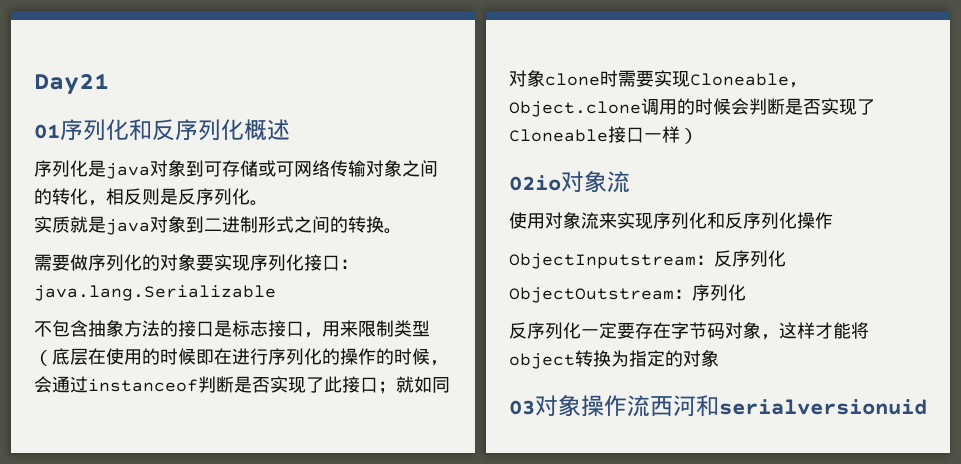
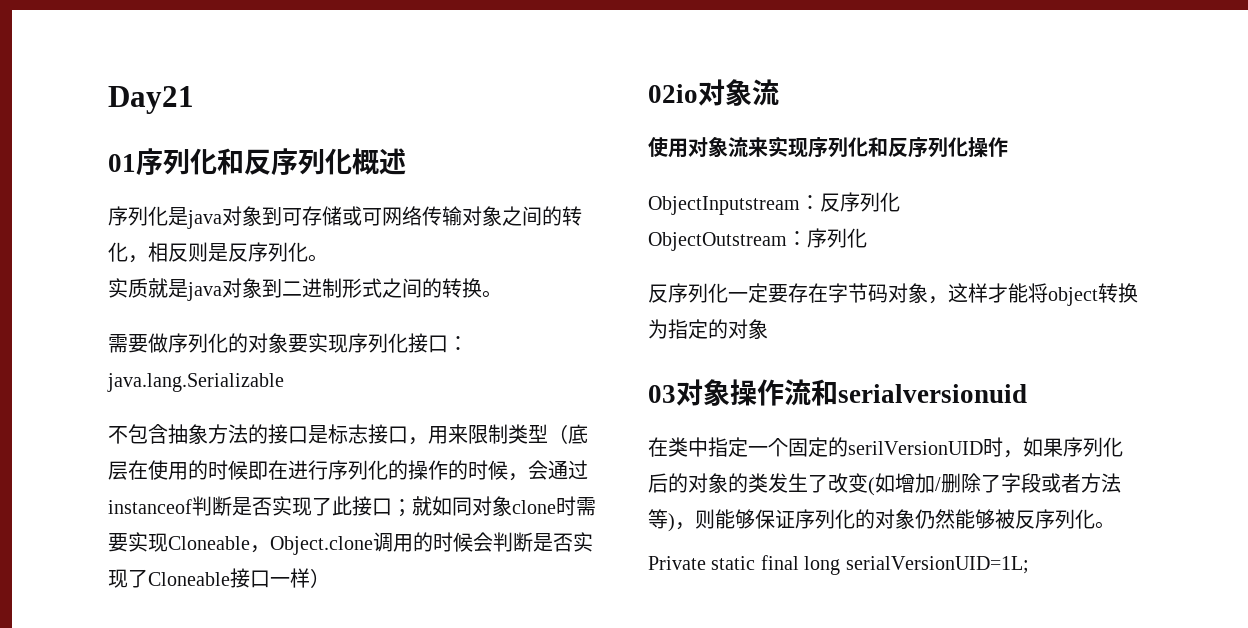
- 03对象操作流西河和serialversionuid
+ 03对象操作流和serialversionuid
+ 在类中指定一个固定的serilVersionUID时，如果序列化后的对象的类发生了改变(如增加/删除了字段或者方法等)，则能够保证序列化的对象仍然能够被反序列化。
+ Private static final long serialVersionUID=1L;

